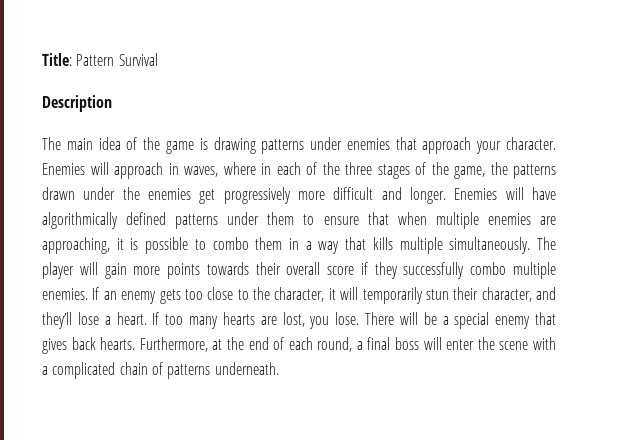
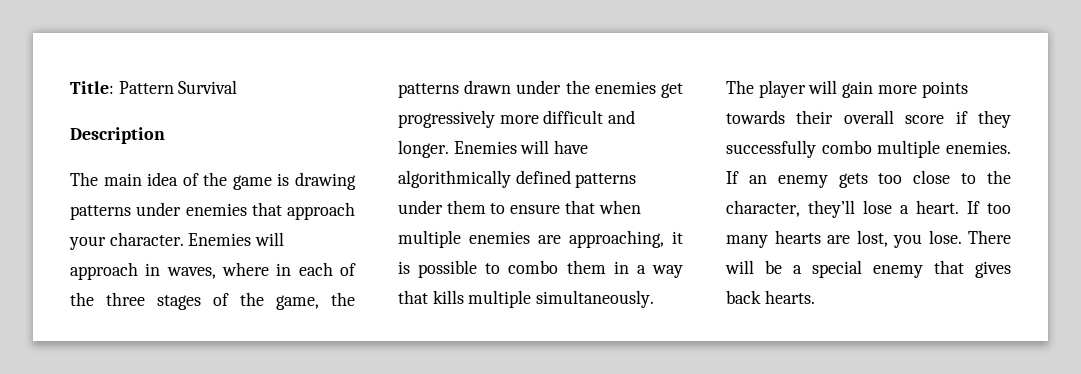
- If an enemy gets too close to the character, it will temporarily stun their character, and they’ll lose a heart.
+ If an enemy gets too close to the character, they’ll lose a heart.
- Furthermore, at the end of each round, a final boss will enter the scene with a complicated chain of patterns underneath.

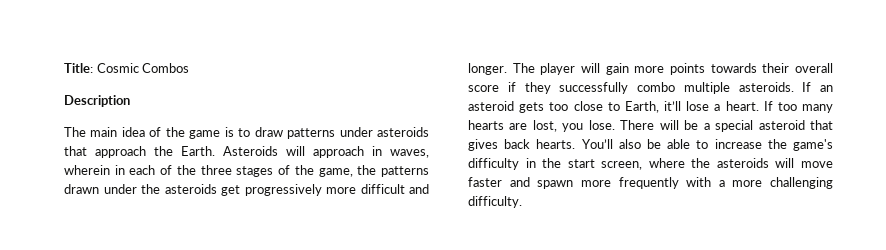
- Title: Pattern Survival
+ Title: Cosmic Combos
- The main idea of the game is drawing patterns under enemies that approach your character. Enemies will approach in waves, where in each of the three stages of the game, the patterns drawn under the enemies get progressively more difficult and longer.
+ The main idea of the game is to draw patterns under asteroids that approach the Earth. Asteroids will approach in waves, wherein in each of the three stages of the game, the patterns drawn under the asteroids get progressively more difficult and longer.
- Enemies will have algorithmically defined patterns under them to ensure that when multiple enemies are approaching, it is possible to combo them in a way that kills multiple simultaneously.
- The player will gain more points towards their overall score if they successfully combo multiple enemies.
+ The player will gain more points towards their overall score if they successfully combo multiple asteroids.
- If an enemy gets too close to the character, they’ll lose a heart.
+ If an asteroid gets too close to Earth, it’ll lose a heart.
- There will be a special enemy that gives back hearts.
+ There will be a special asteroid that gives back hearts.
+ You’ll also be able to increase the game's difficulty in the start screen, where the asteroids will move faster and spawn more frequently with a more challenging difficulty.

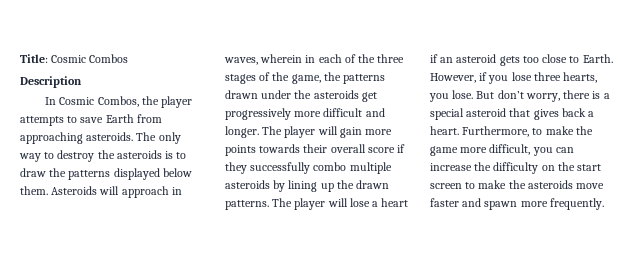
- The main idea of the game is to draw patterns under asteroids that approach the Earth.
+ In Cosmic Combos, the player attempts to save Earth from approaching asteroids. The only way to destroy the asteroids is to draw the patterns displayed below them.
- The player will gain more points towards their overall score if they successfully combo multiple asteroids. If an asteroid gets too close to Earth, it’ll lose a heart. If too many hearts are lost, you lose. There will be a special asteroid that gives back hearts. You’ll also be able to increase the game's difficulty in the start screen, where the asteroids will move faster and spawn more frequently with a more challenging difficulty.
+ The player will gain more points towards their overall score if they successfully combo multiple asteroids by lining up the drawn patterns. The player will lose a heart if an asteroid gets too close to Earth. However, if you lose three hearts, you lose. But don’t worry, there is a special asteroid that gives back a heart. Furthermore, to make the game more difficult, you can increase the difficulty on the start screen to make the asteroids move faster and spawn more frequently.

